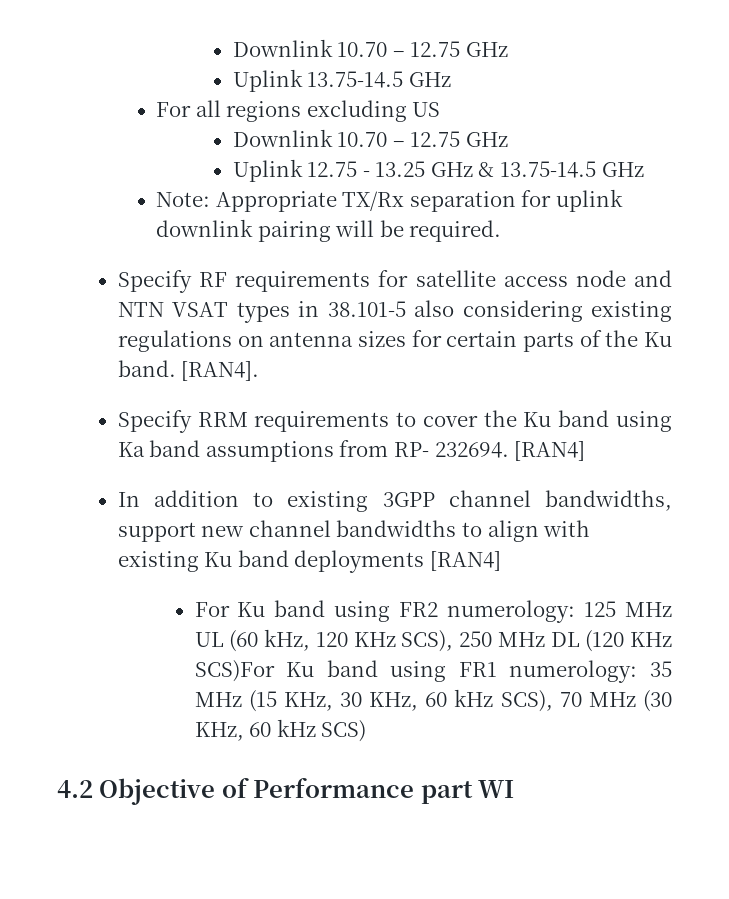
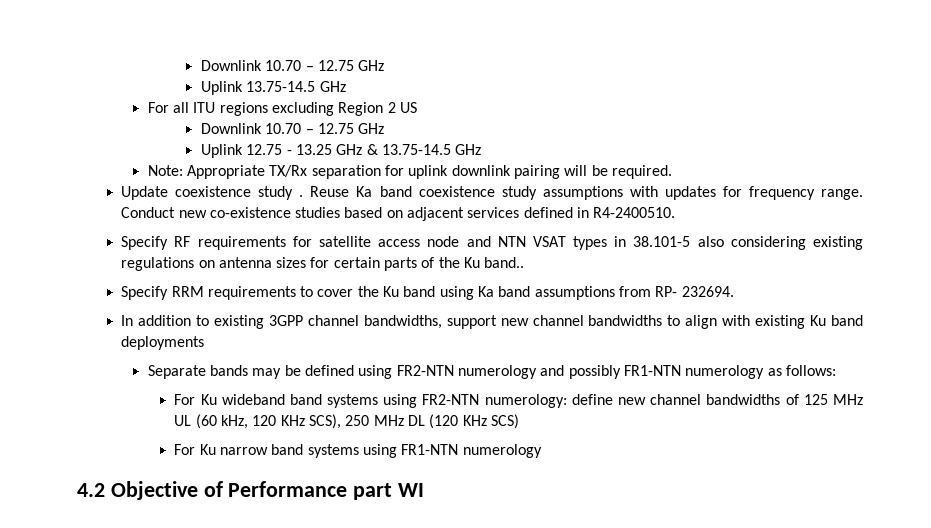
- For all regions excluding US
+ For all ITU regions excluding Region 2 US
+ Update coexistence study . Reuse Ka band coexistence study assumptions with updates for frequency range. Conduct new co-existence studies based on adjacent services defined in R4-2400510.
- Specify RF requirements for satellite access node and NTN VSAT types in 38.101-5 also considering existing regulations on antenna sizes for certain parts of the Ku band. [RAN4].
+ Specify RF requirements for satellite access node and NTN VSAT types in 38.101-5 also considering existing regulations on antenna sizes for certain parts of the Ku band..
- Specify RRM requirements to cover the Ku band using Ka band assumptions from RP- 232694. [RAN4]
+ Specify RRM requirements to cover the Ku band using Ka band assumptions from RP- 232694.
- In addition to existing 3GPP channel bandwidths, support new channel bandwidths to align with existing Ku band deployments [RAN4]
- For Ku band using FR2 numerology: 125 MHz UL (60 kHz, 120 KHz SCS), 250 MHz DL (120 KHz SCS)For Ku band using FR1 numerology: 35 MHz (15 KHz, 30 KHz, 60 kHz SCS), 70 MHz (30 KHz, 60 kHz SCS)
+ In addition to existing 3GPP channel bandwidths, support new channel bandwidths to align with existing Ku band deployments
+ Separate bands may be defined using FR2-NTN numerology and possibly FR1-NTN numerology as follows:
+ For Ku wideband band systems using FR2-NTN numerology: define new channel bandwidths of 125 MHz UL (60 kHz, 120 KHz SCS), 250 MHz DL (120 KHz SCS)
+ For Ku narrow band systems using FR1-NTN numerology

